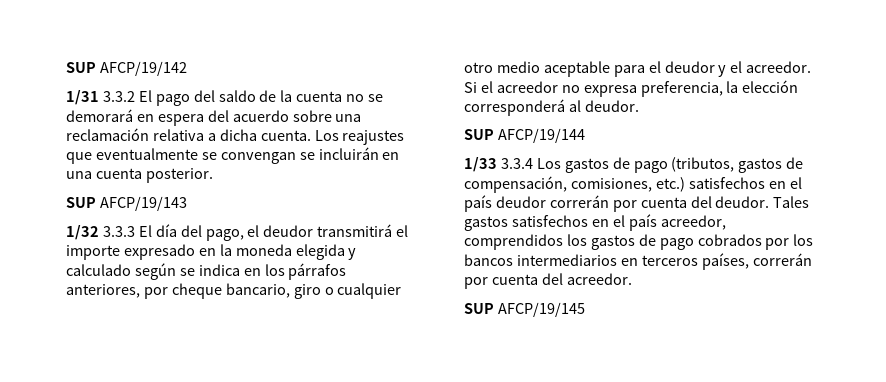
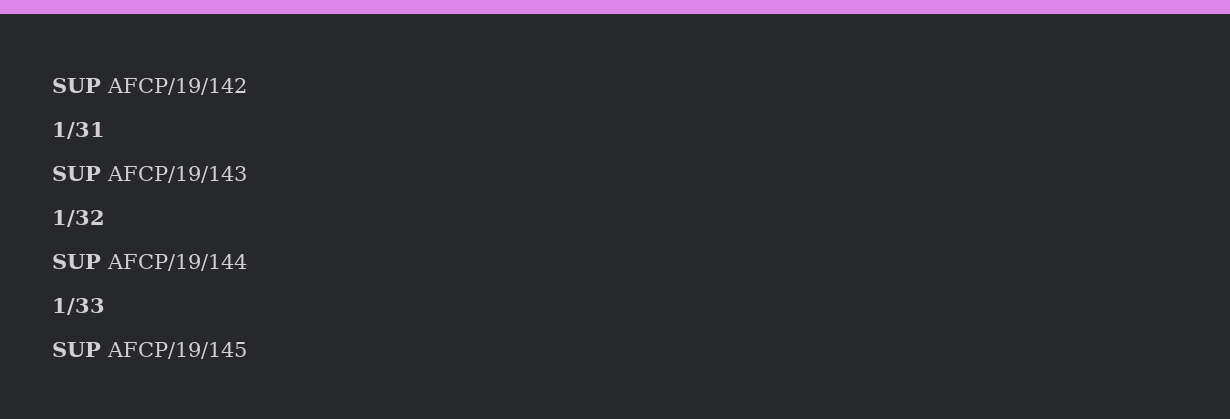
- 1/31 3.3.2 El pago del saldo de la cuenta no se demorará en espera del acuerdo sobre una reclamación relativa a dicha cuenta. Los reajustes que eventualmente se convengan se incluirán en una cuenta posterior.
+ 1/31
  SUP AFCP/19/143
- 1/32 3.3.3 El día del pago, el deudor transmitirá el importe expresado en la moneda elegida y calculado según se indica en los párrafos anteriores, por cheque bancario, giro o cualquier otro medio aceptable para el deudor y el acreedor. Si el acreedor no expresa preferencia, la elección corresponderá al deudor.
+ 1/32
  SUP AFCP/19/144
- 1/33 3.3.4 Los gastos de pago (tributos, gastos de compensación, comisiones, etc.) satisfechos en el país deudor correrán por cuenta del deudor. Tales gastos satisfechos en el país acreedor, comprendidos los gastos de pago cobrados por los bancos intermediarios en terceros países, correrán por cuenta del acreedor.
+ 1/33

